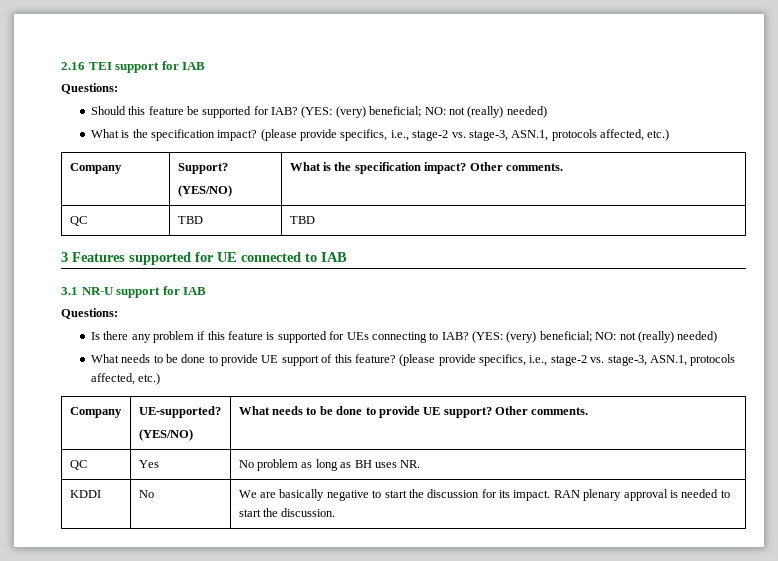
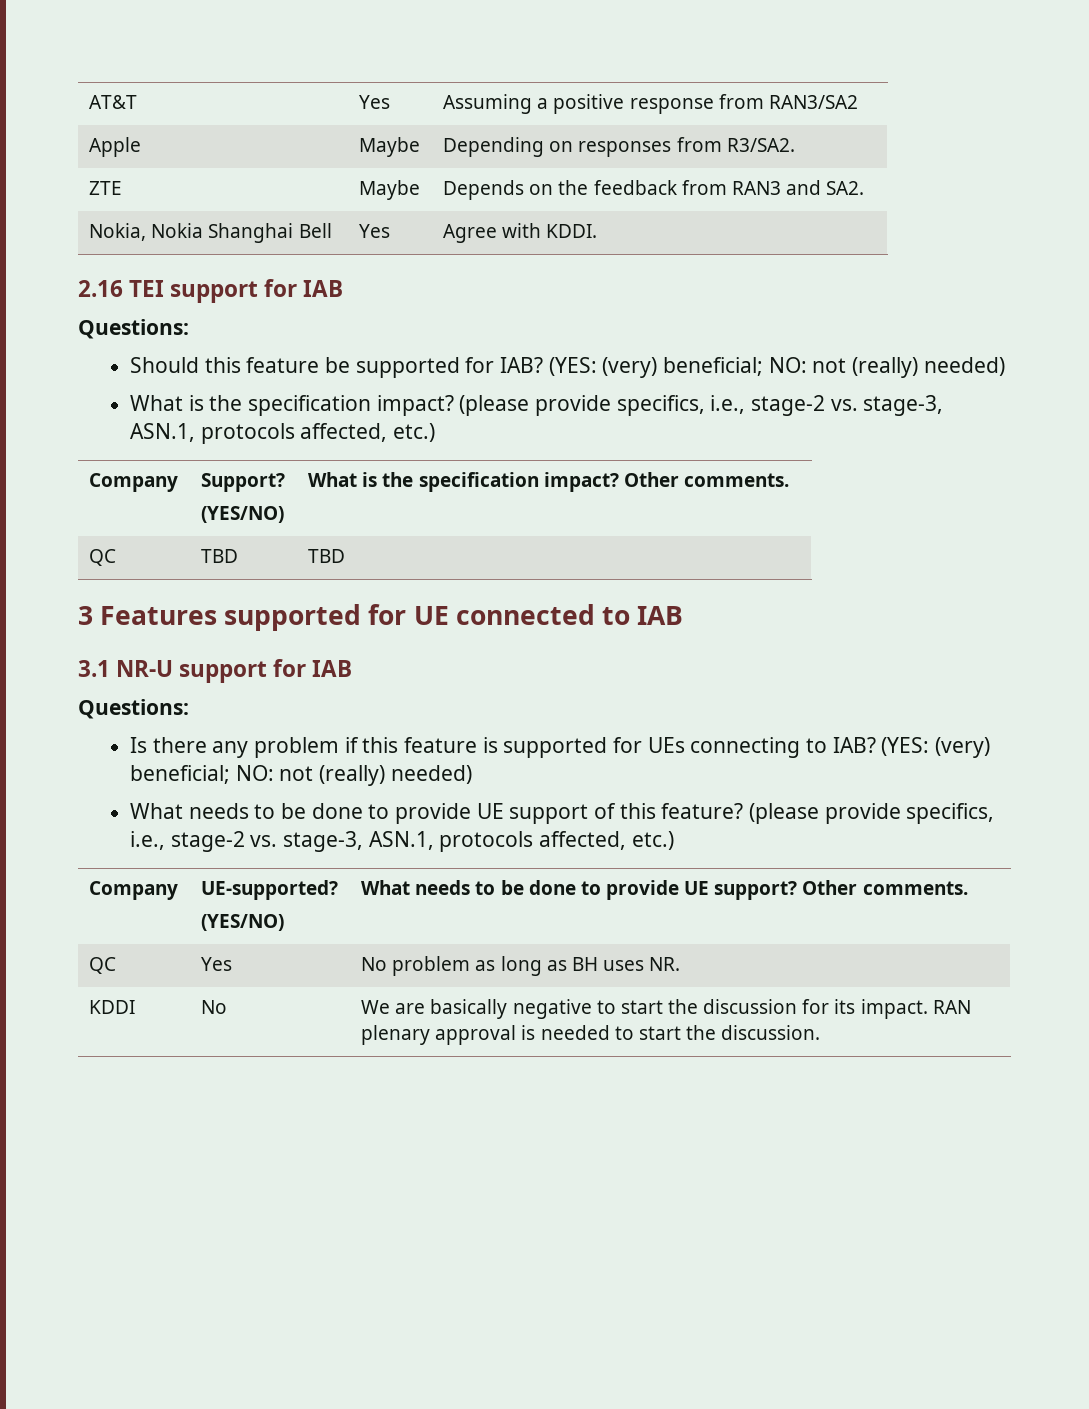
+ AT&T | Yes | Assuming a positive response from RAN3/SA2
+ Apple | Maybe | Depending on responses from R3/SA2.
+ ZTE | Maybe | Depends on the feedback from RAN3 and SA2.
+ Nokia, Nokia Shanghai Bell | Yes | Agree with KDDI.

